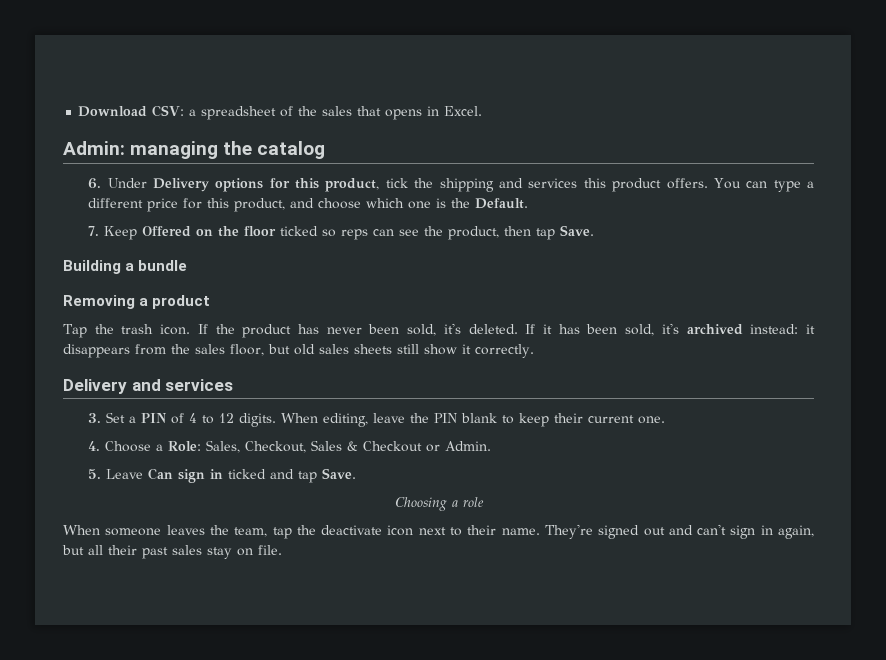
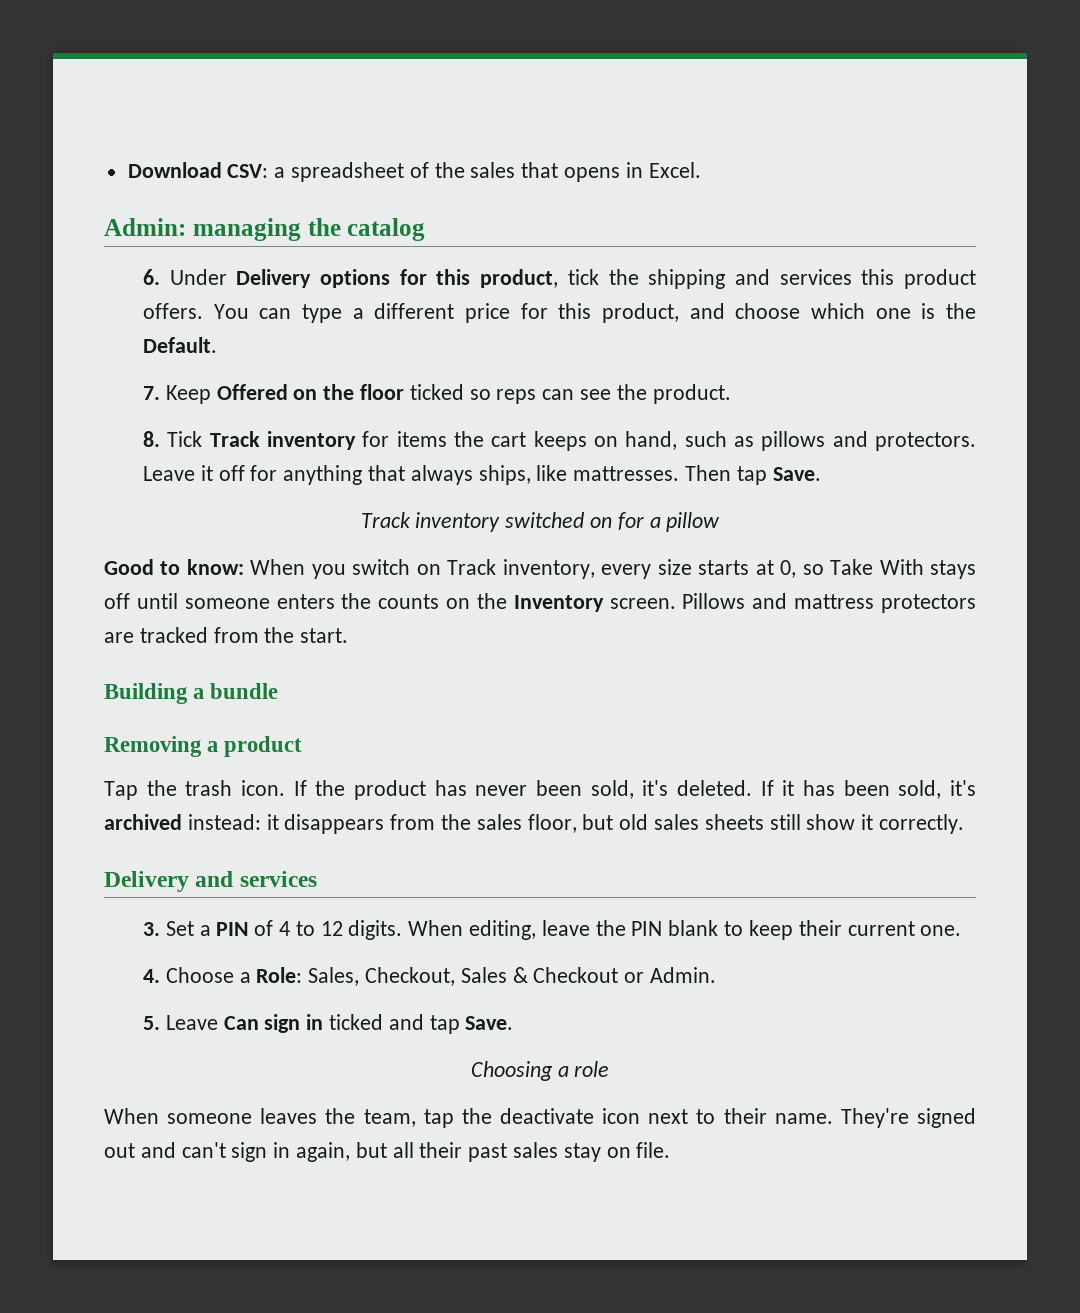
- 7. Keep Offered on the floor ticked so reps can see the product, then tap Save.
+ 7. Keep Offered on the floor ticked so reps can see the product.
+ 8. Tick Track inventory for items the cart keeps on hand, such as pillows and protectors. Leave it off for anything that always ships, like mattresses. Then tap Save.
+ Track inventory switched on for a pillow
+ Good to know: When you switch on Track inventory, every size starts at 0, so Take With stays off until someone enters the counts on the Inventory screen. Pillows and mattress protectors are tracked from the start.

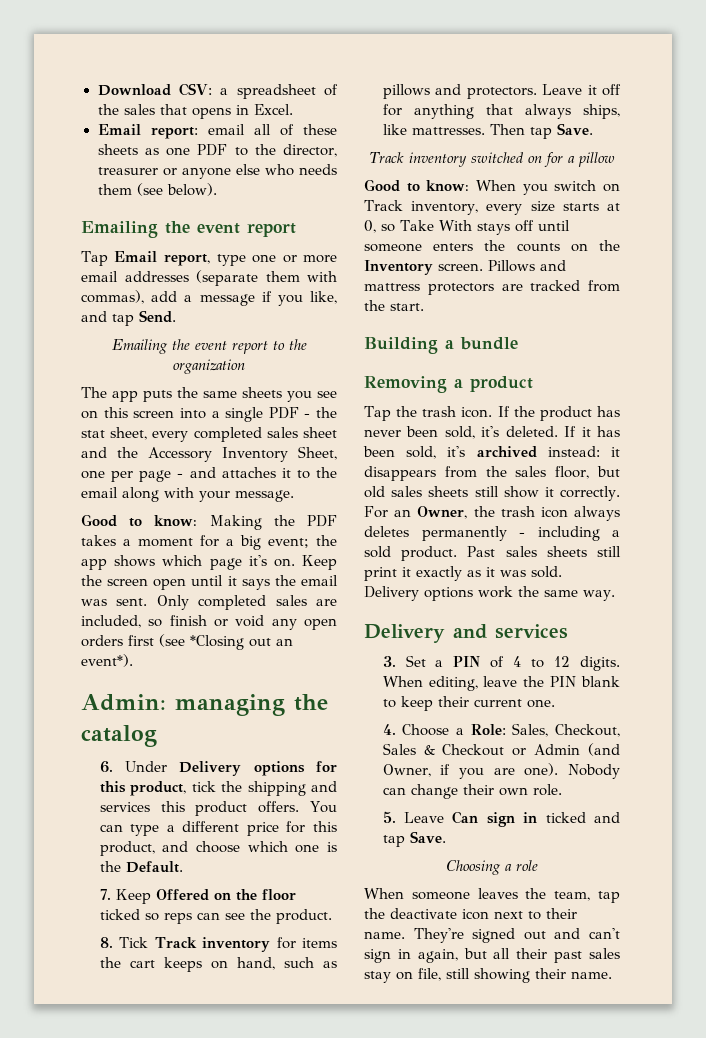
+ Email report: email all of these sheets as one PDF to the director, treasurer or anyone else who needs them (see below).
+ Emailing the event report
+ Tap Email report, type one or more email addresses (separate them with commas), add a message if you like, and tap Send.
+ Emailing the event report to the organization
+ The app puts the same sheets you see on this screen into a single PDF - the stat sheet, every completed sales sheet and the Accessory Inventory Sheet, one per page - and attaches it to the email along with your message.
+ Good to know: Making the PDF takes a moment for a big event; the app shows which page it's on. Keep the screen open until it says the email was sent. Only completed sales are included, so finish or void any open orders first (see *Closing out an event*).
+ For an Owner, the trash icon always deletes permanently - including a sold product. Past sales sheets still print it exactly as it was sold. Delivery options work the same way.
- 4. Choose a Role: Sales, Checkout, Sales & Checkout or Admin.
+ 4. Choose a Role: Sales, Checkout, Sales & Checkout or Admin (and Owner, if you are one). Nobody can change their own role.
- They're signed out and can't sign in again, but all their past sales stay on file.
+ They're signed out and can't sign in again, but all their past sales stay on file, still showing their name.

